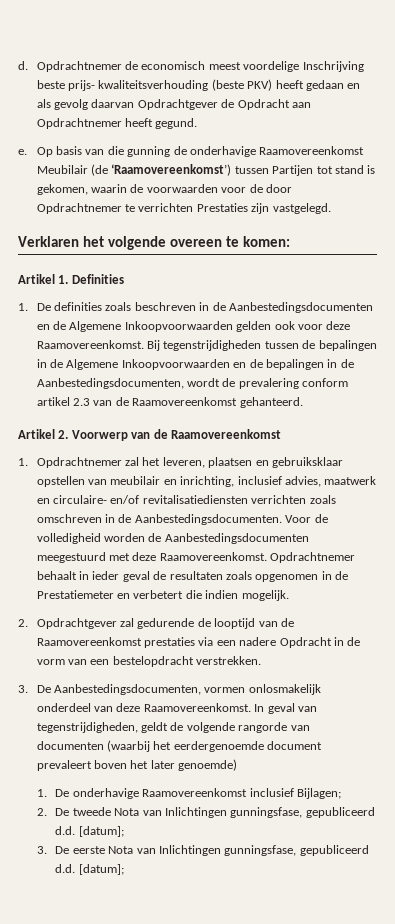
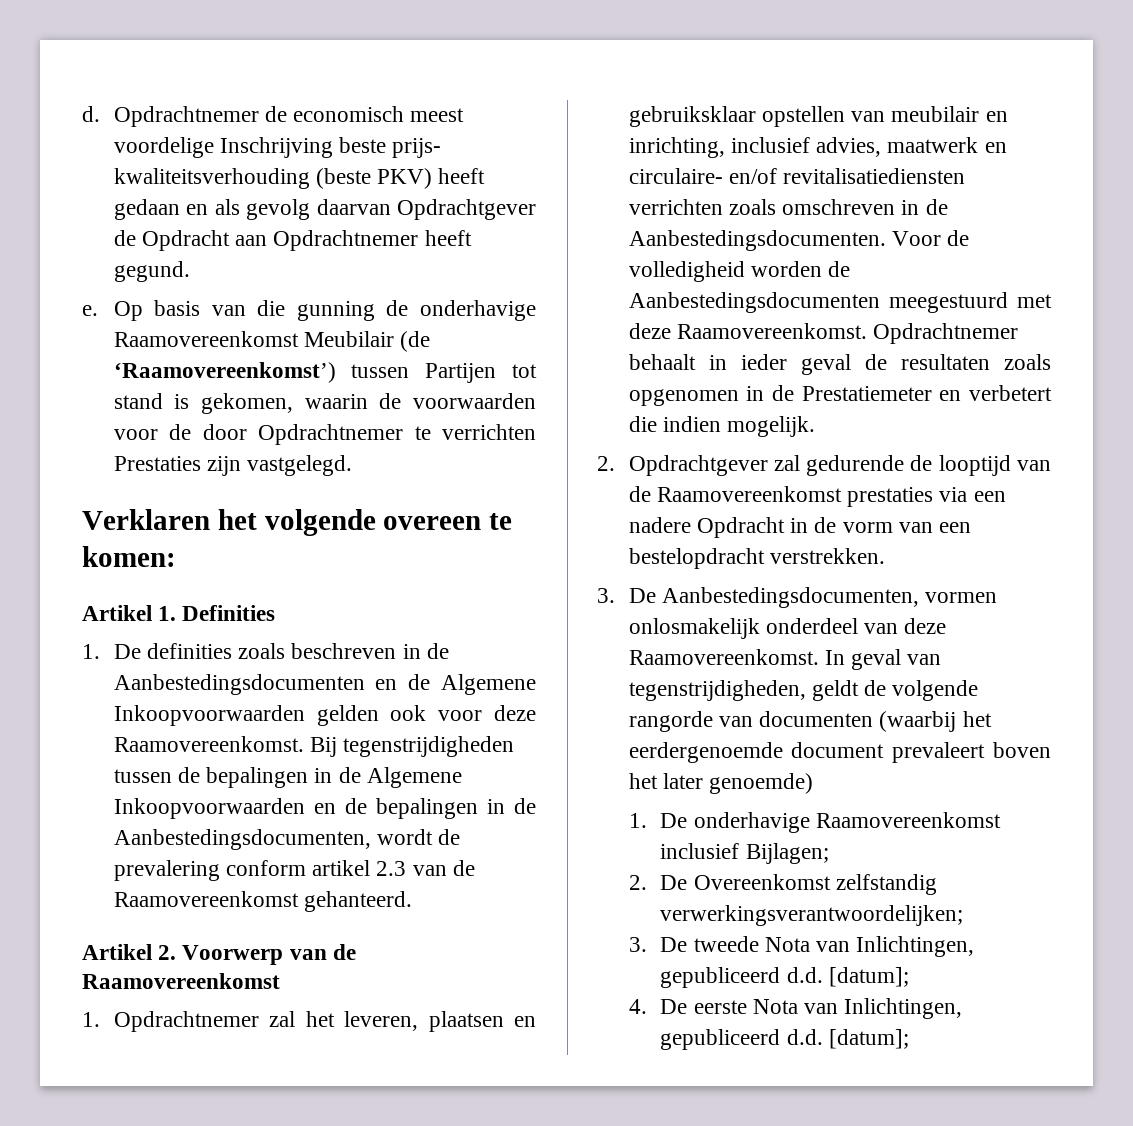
- 2. De tweede Nota van Inlichtingen gunningsfase, gepubliceerd d.d. [datum];
+ 2. De Overeenkomst zelfstandig verwerkingsverantwoordelijken;
+ 3. De tweede Nota van Inlichtingen, gepubliceerd d.d. [datum];
- 3. De eerste Nota van Inlichtingen gunningsfase, gepubliceerd d.d. [datum];
+ 4. De eerste Nota van Inlichtingen, gepubliceerd d.d. [datum];

